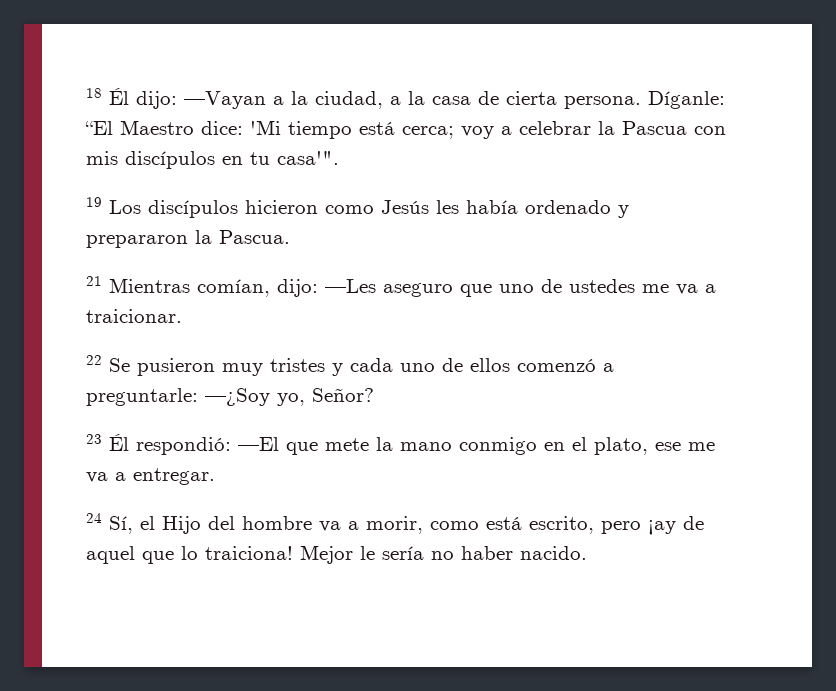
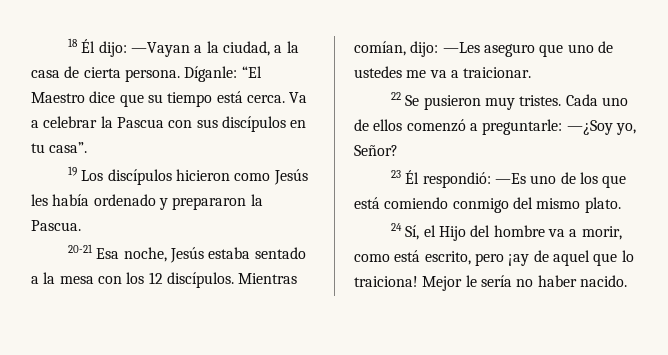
- Díganle: “El Maestro dice: 'Mi tiempo está cerca; voy a celebrar la Pascua con mis discípulos en tu casa'".
+ Díganle: “El Maestro dice que su tiempo está cerca. Va a celebrar la Pascua con sus discípulos en tu casa”.
- 21 Mientras comían, dijo: —Les aseguro que uno de ustedes me va a traicionar.
+ 20-21 Esa noche, Jesús estaba sentado a la mesa con los 12 discípulos. Mientras comían, dijo: —Les aseguro que uno de ustedes me va a traicionar.
- 22 Se pusieron muy tristes y cada uno de ellos comenzó a preguntarle: —¿Soy yo, Señor?
+ 22 Se pusieron muy tristes. Cada uno de ellos comenzó a preguntarle: —¿Soy yo, Señor?
- 23 Él respondió: —El que mete la mano conmigo en el plato, ese me va a entregar.
+ 23 Él respondió: —Es uno de los que está comiendo conmigo del mismo plato.

